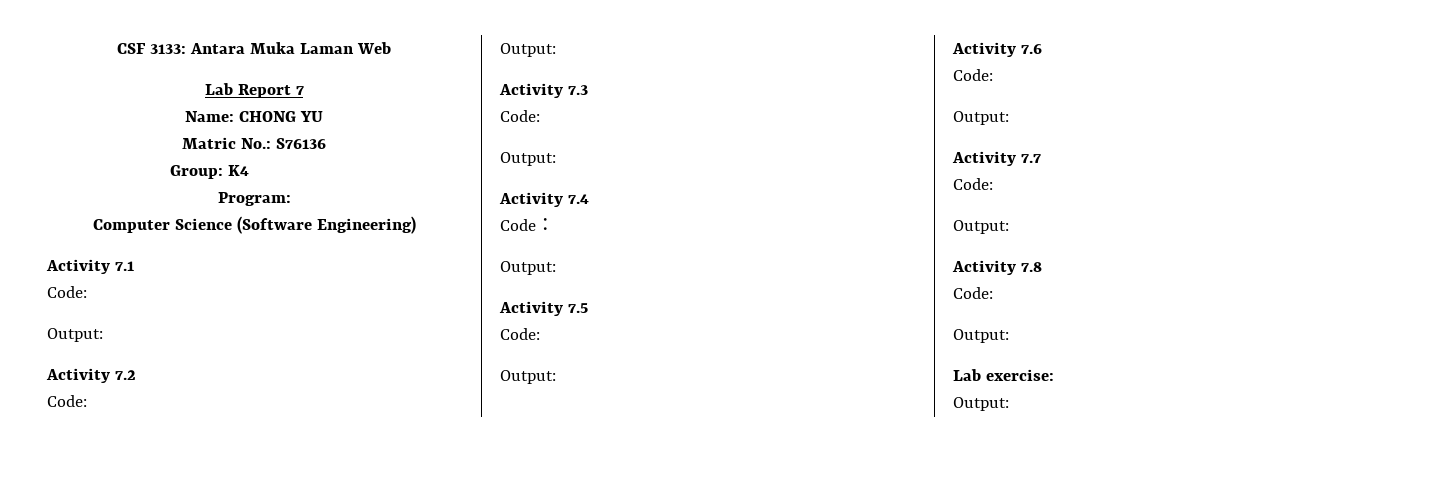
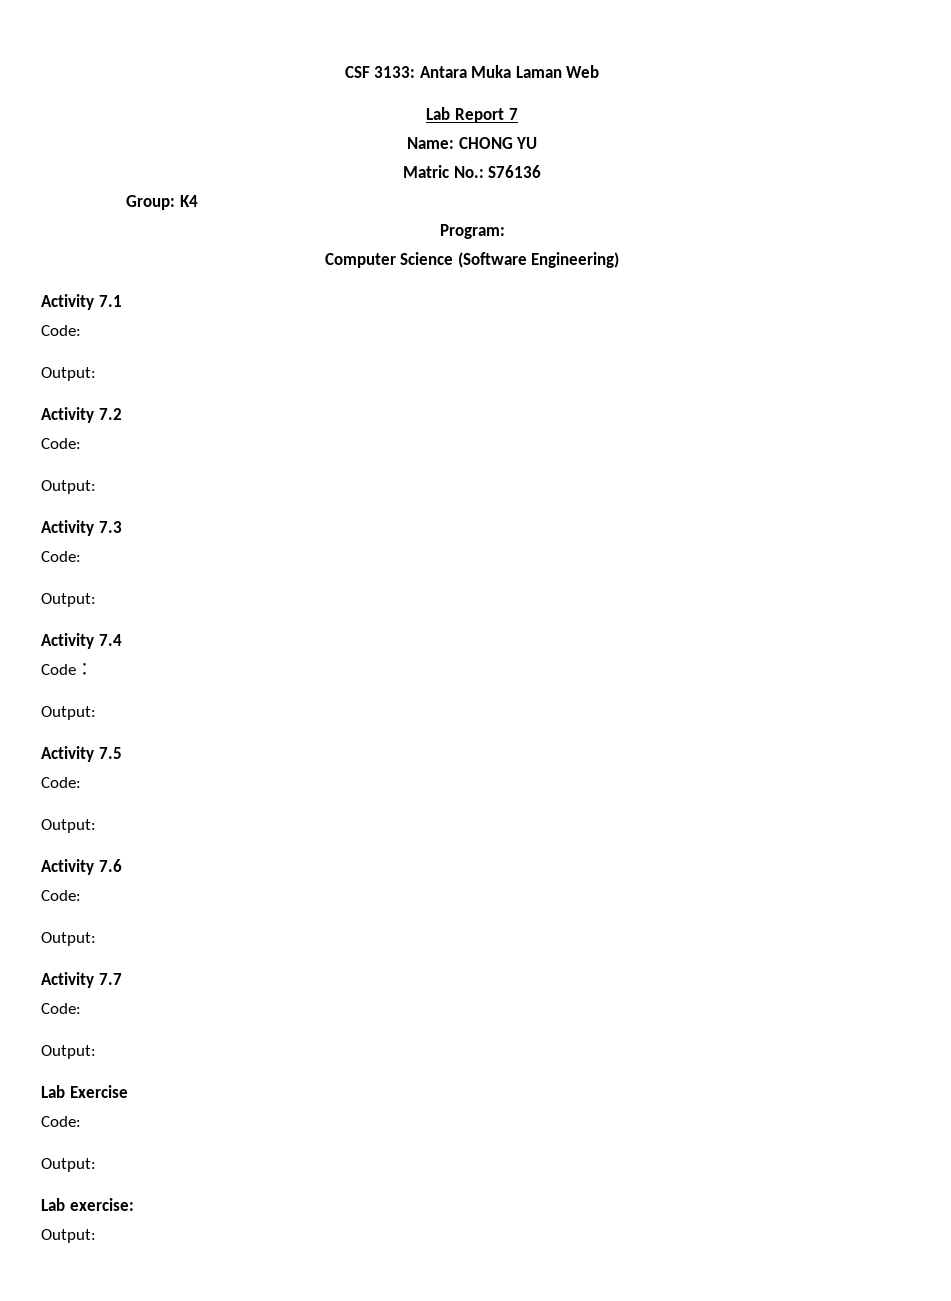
- Activity 7.8
+ Lab Exercise

